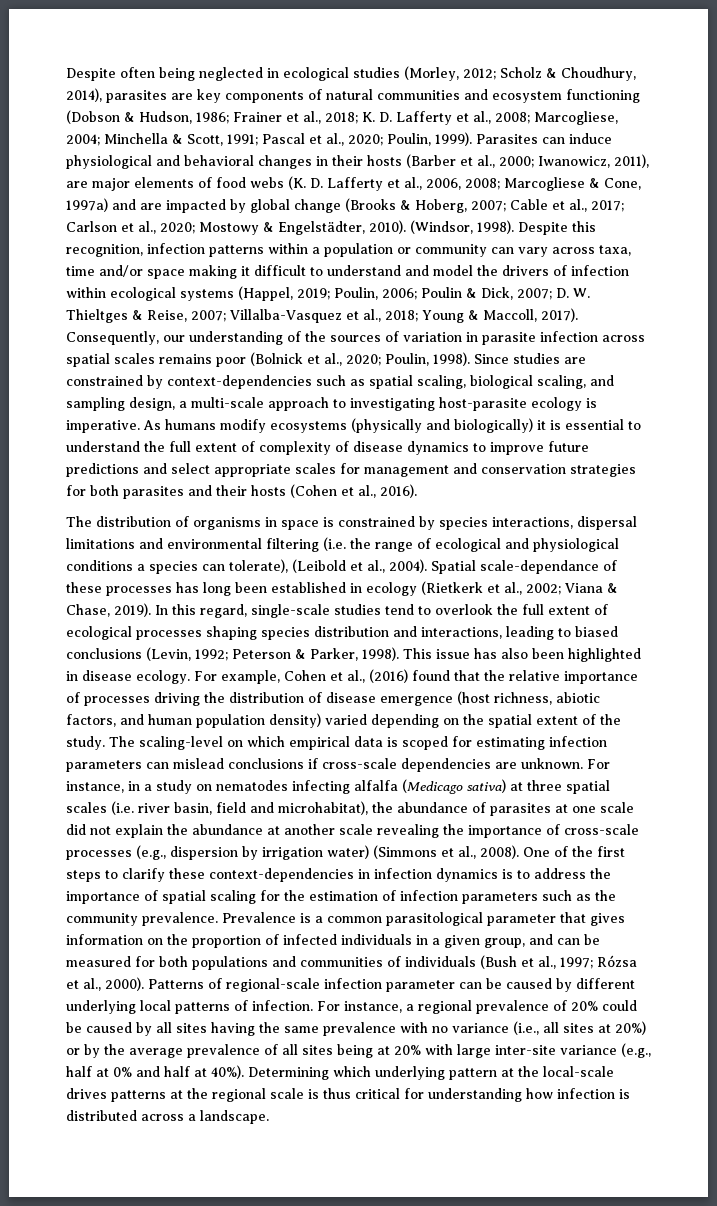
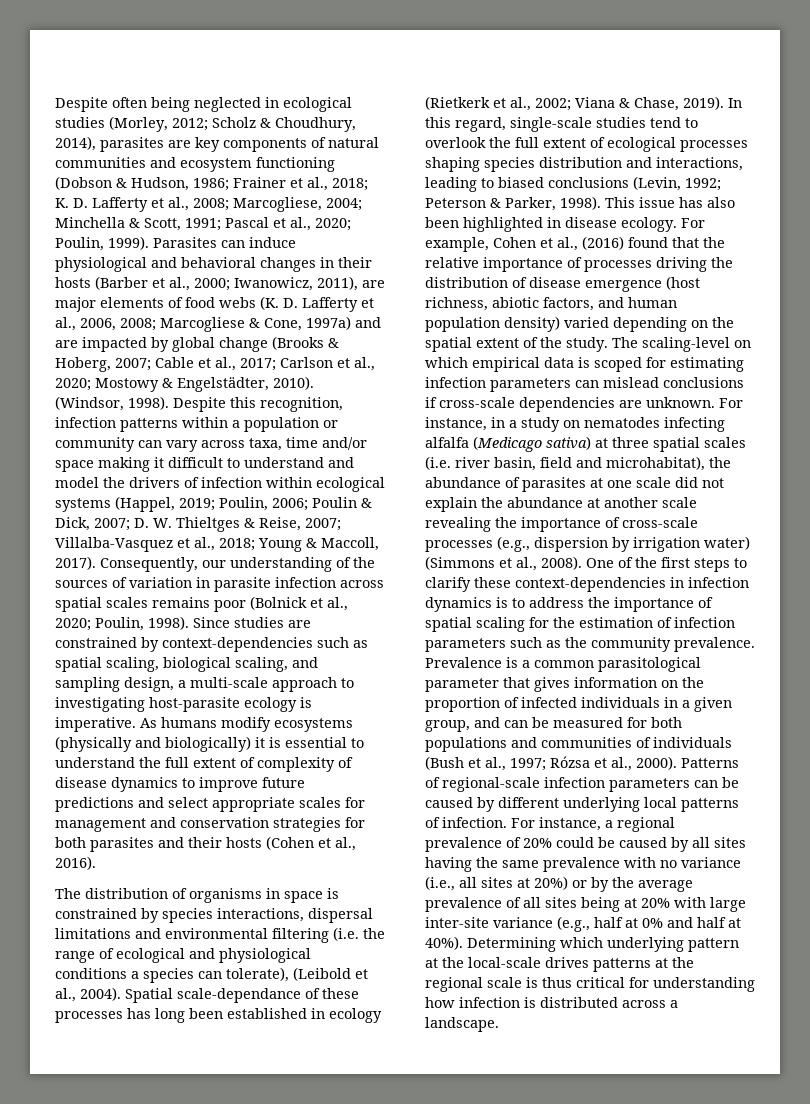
- Patterns of regional-scale infection parameter can be caused by different underlying local patterns of infection.
+ Patterns of regional-scale infection parameters can be caused by different underlying local patterns of infection.

